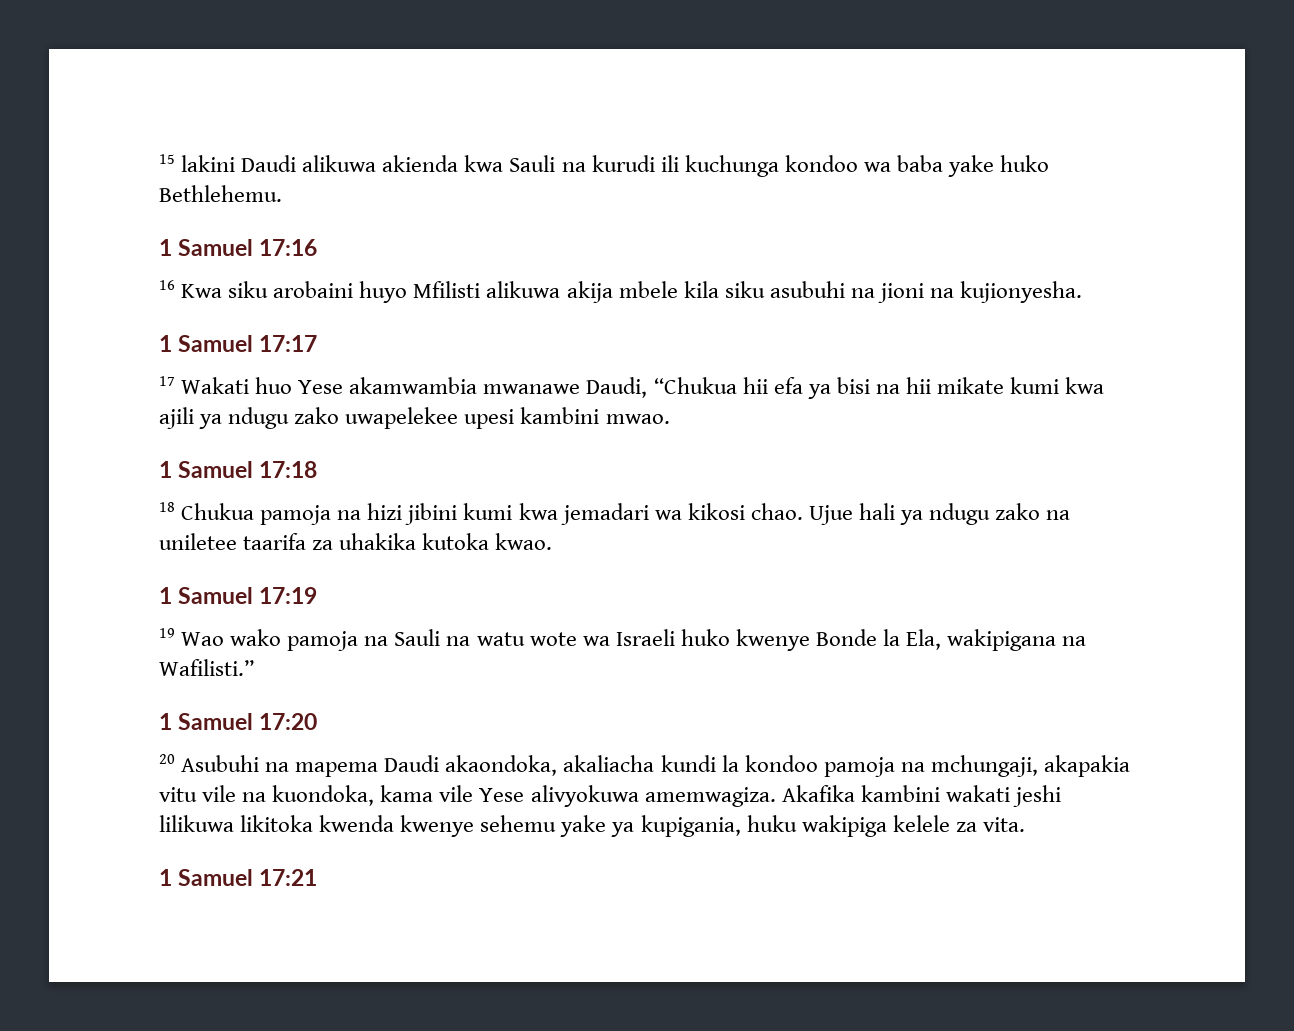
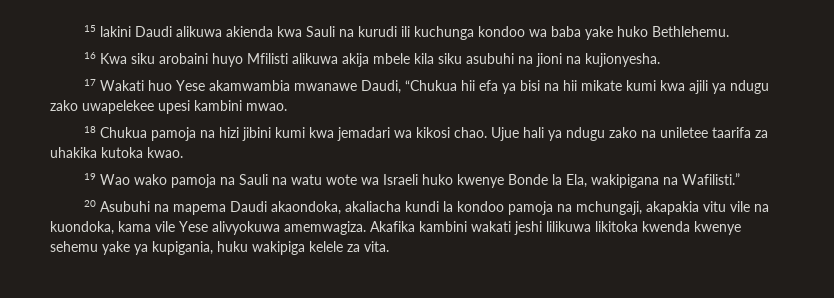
- 1 Samuel 17:16
- 1 Samuel 17:17
- 1 Samuel 17:18
- 1 Samuel 17:19
- 1 Samuel 17:20
- 1 Samuel 17:21

